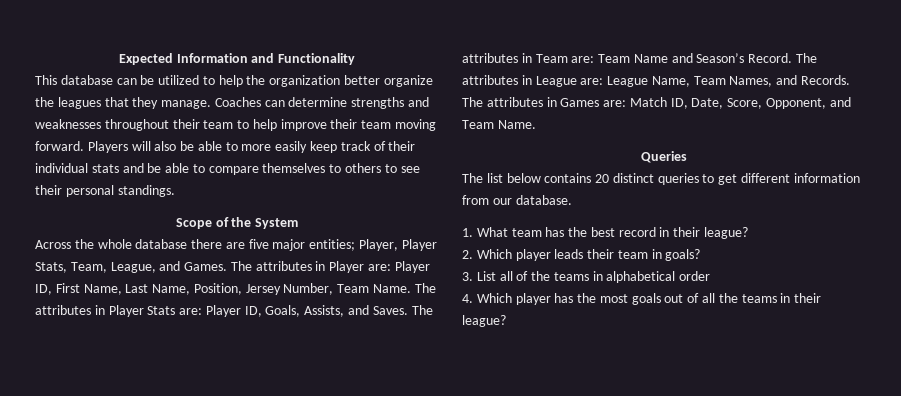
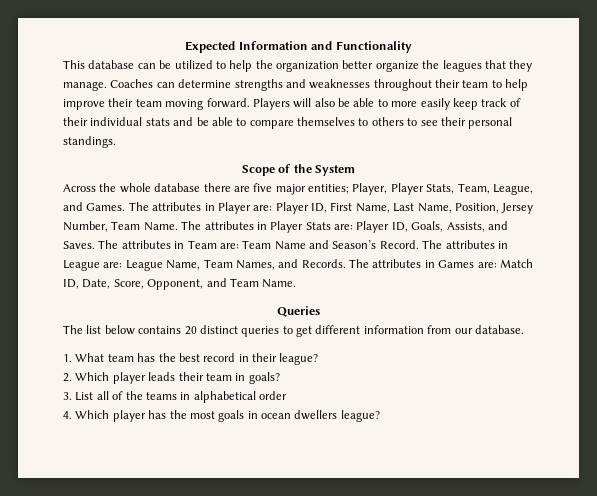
- 4. Which player has the most goals out of all the teams in their league?
+ 4. Which player has the most goals in ocean dwellers league?

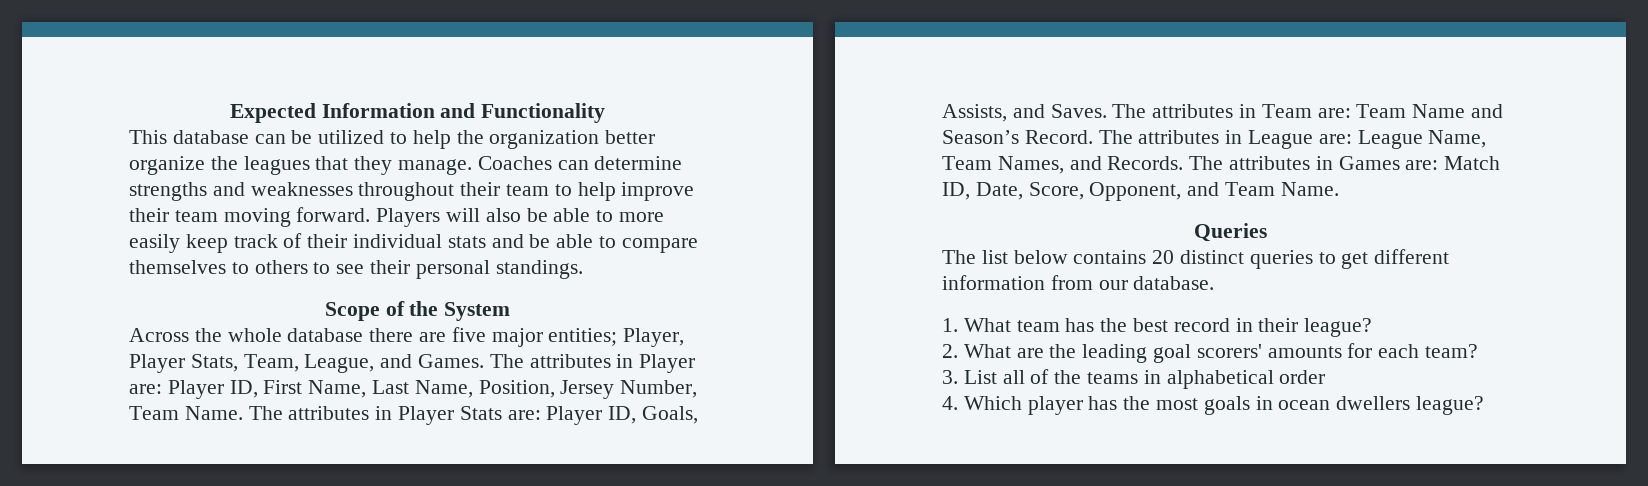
- 2. Which player leads their team in goals?
+ 2. What are the leading goal scorers' amounts for each team?

